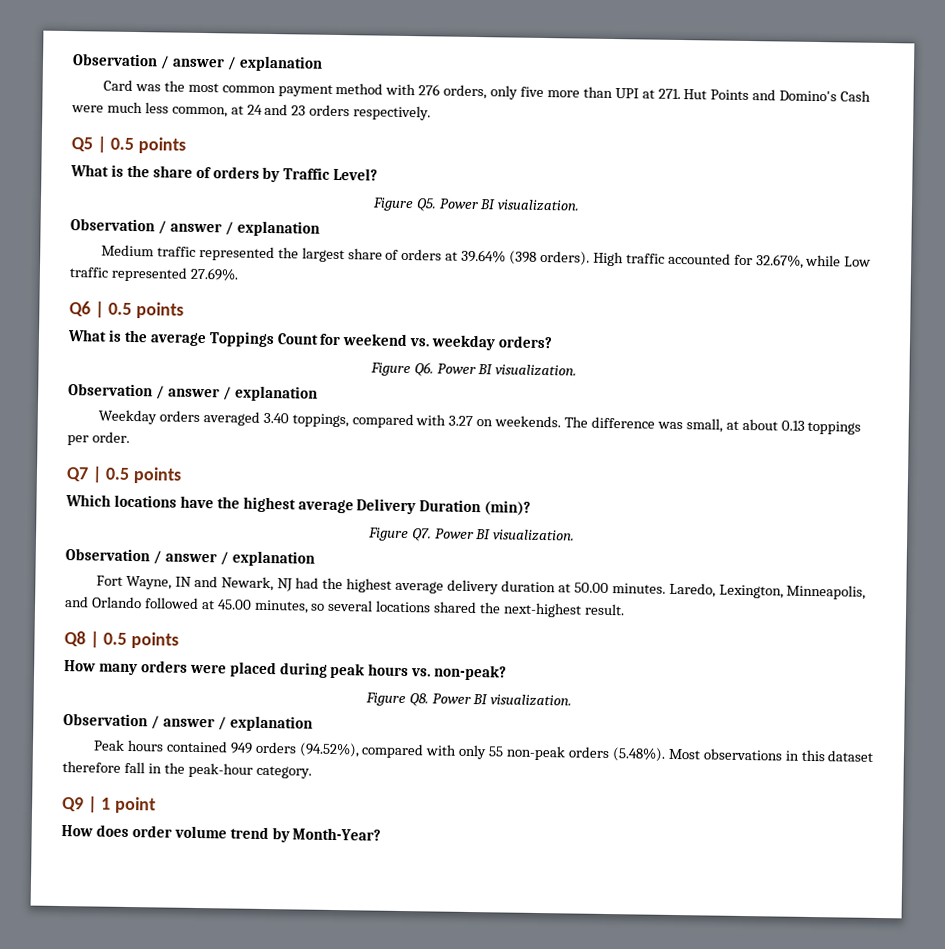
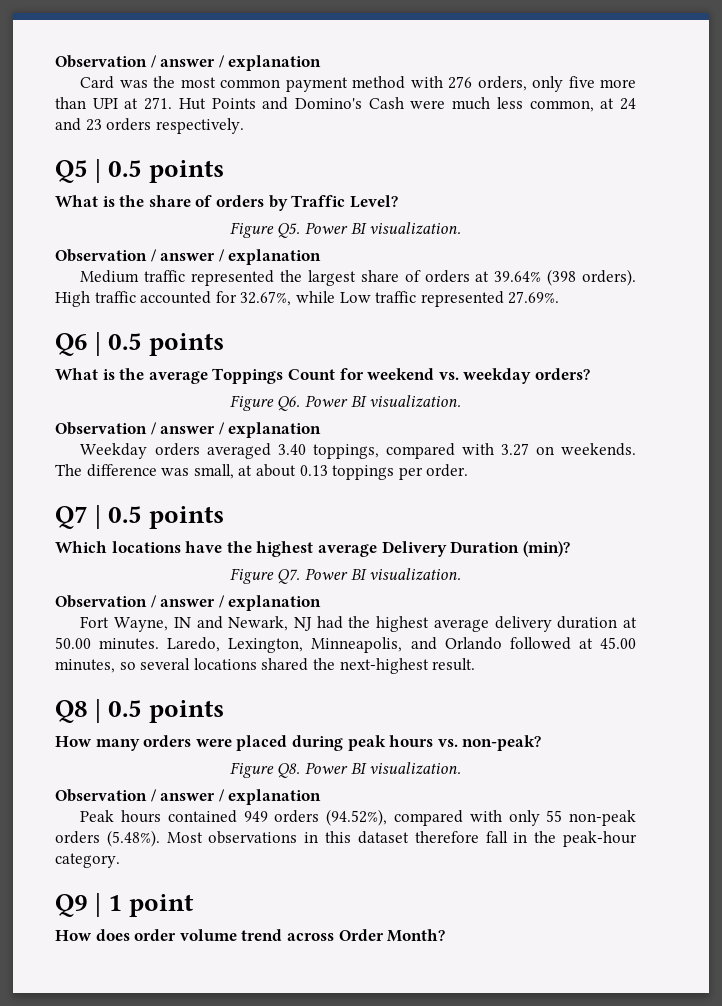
- How does order volume trend by Month-Year?
+ How does order volume trend across Order Month?

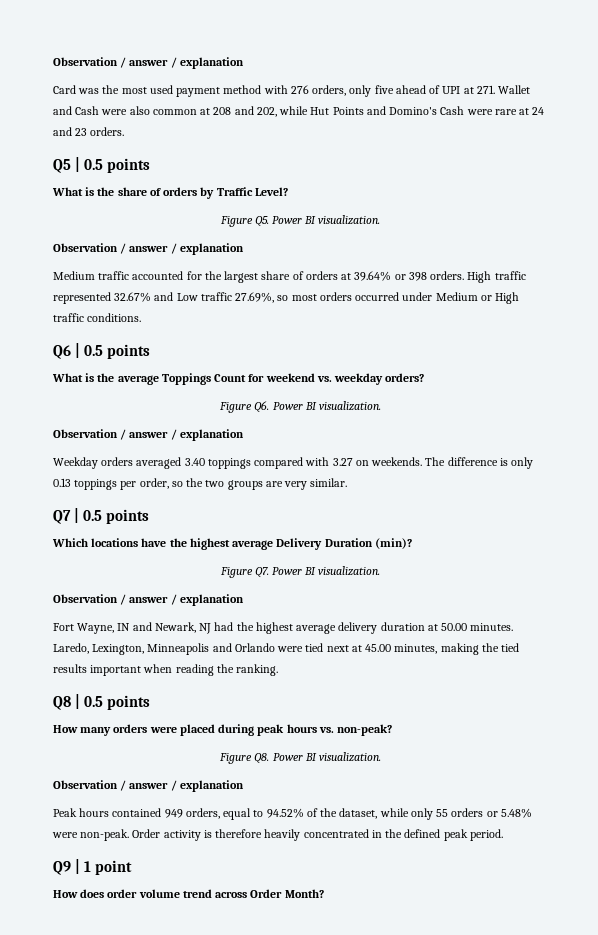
- Card was the most common payment method with 276 orders, only five more than UPI at 271. Hut Points and Domino's Cash were much less common, at 24 and 23 orders respectively.
+ Card was the most used payment method with 276 orders, only five ahead of UPI at 271. Wallet and Cash were also common at 208 and 202, while Hut Points and Domino's Cash were rare at 24 and 23 orders.
- Medium traffic represented the largest share of orders at 39.64% (398 orders). High traffic accounted for 32.67%, while Low traffic represented 27.69%.
+ Medium traffic accounted for the largest share of orders at 39.64% or 398 orders. High traffic represented 32.67% and Low traffic 27.69%, so most orders occurred under Medium or High traffic conditions.
- Weekday orders averaged 3.40 toppings, compared with 3.27 on weekends.
+ Weekday orders averaged 3.40 toppings compared with 3.27 on weekends.
- The difference was small, at about 0.13 toppings per order.
+ The difference is only 0.13 toppings per order, so the two groups are very similar.
- Laredo, Lexington, Minneapolis, and Orlando followed at 45.00 minutes, so several locations shared the next-highest result.
+ Laredo, Lexington, Minneapolis and Orlando were tied next at 45.00 minutes, making the tied results important when reading the ranking.
- Peak hours contained 949 orders (94.52%), compared with only 55 non-peak orders (5.48%). Most observations in this dataset therefore fall in the peak-hour category.
+ Peak hours contained 949 orders, equal to 94.52% of the dataset, while only 55 orders or 5.48% were non-peak. Order activity is therefore heavily concentrated in the defined peak period.

